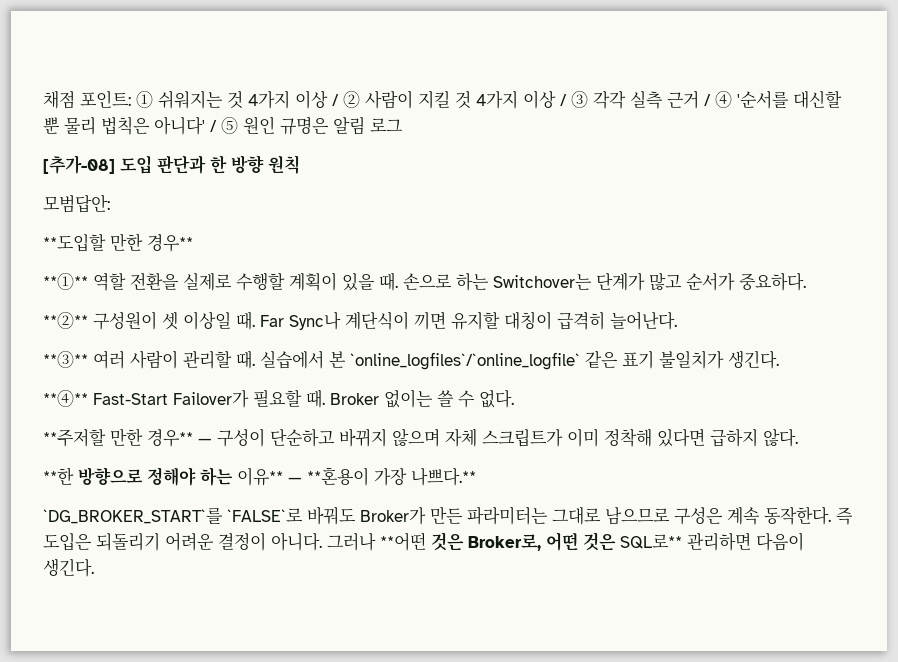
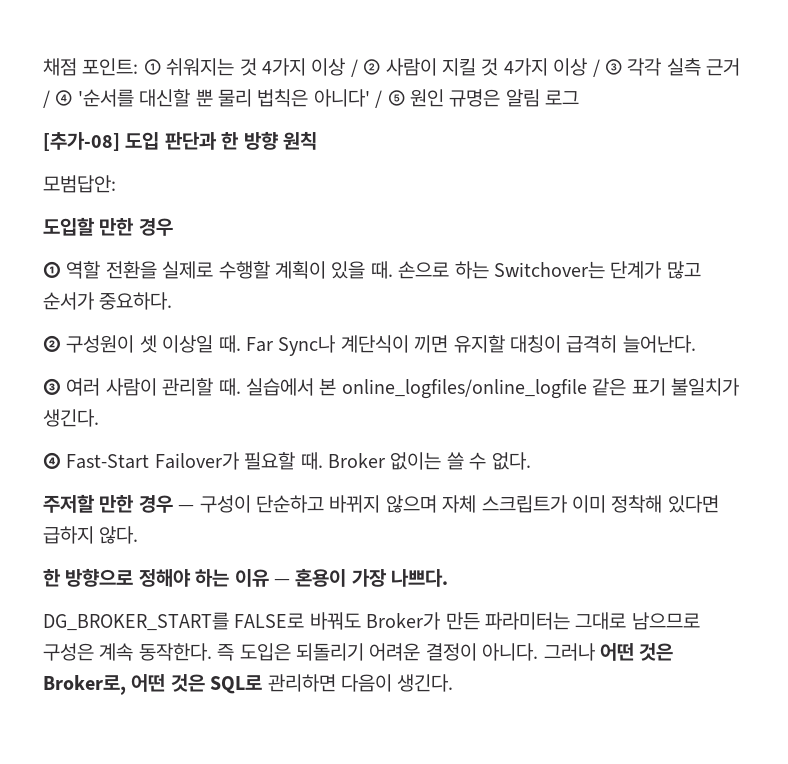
- **도입할 만한 경우**
- **①** 역할 전환을 실제로 수행할 계획이 있을 때.
+ 도입할 만한 경우
+ ① 역할 전환을 실제로 수행할 계획이 있을 때.
- **②** 구성원이 셋 이상일 때.
+ ② 구성원이 셋 이상일 때.
- **③** 여러 사람이 관리할 때.
+ ③ 여러 사람이 관리할 때.
- 실습에서 본 `online_logfiles`/`online_logfile` 같은 표기 불일치가 생긴다.
+ 실습에서 본 online_logfiles/online_logfile 같은 표기 불일치가 생긴다.
- **④** Fast-Start Failover가 필요할 때.
+ ④ Fast-Start Failover가 필요할 때.
- **주저할 만한 경우** — 구성이 단순하고 바뀌지 않으며 자체 스크립트가 이미 정착해 있다면 급하지 않다.
+ 주저할 만한 경우 — 구성이 단순하고 바뀌지 않으며 자체 스크립트가 이미 정착해 있다면 급하지 않다.
- **한 방향으로 정해야 하는 이유** — **혼용이 가장 나쁘다.**
- `DG_BROKER_START`를 `FALSE`로 바꿔도 Broker가 만든 파라미터는 그대로 남으므로 구성은 계속 동작한다.
+ 한 방향으로 정해야 하는 이유 — 혼용이 가장 나쁘다.
+ DG_BROKER_START를 FALSE로 바꿔도 Broker가 만든 파라미터는 그대로 남으므로 구성은 계속 동작한다.
- 그러나 **어떤 것은 Broker로, 어떤 것은 SQL로** 관리하면 다음이 생긴다.
+ 그러나 어떤 것은 Broker로, 어떤 것은 SQL로 관리하면 다음이 생긴다.

